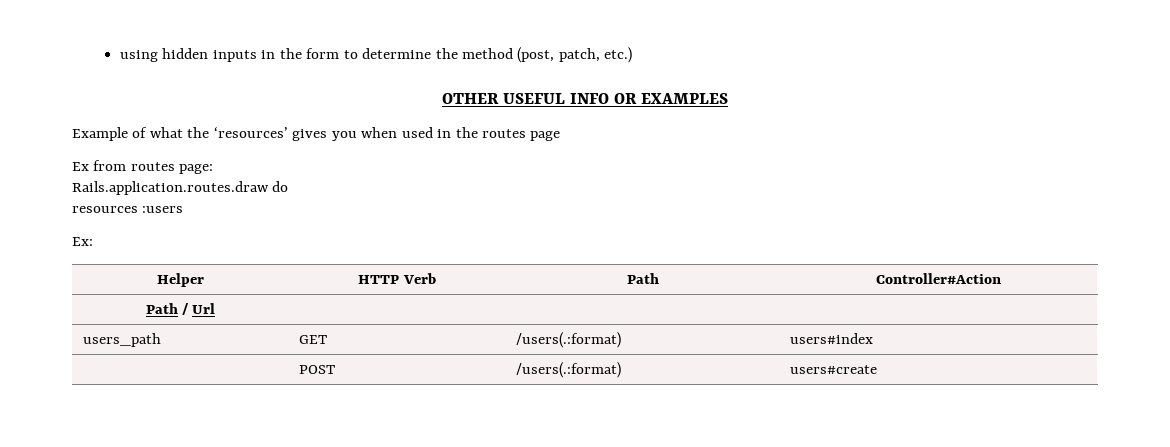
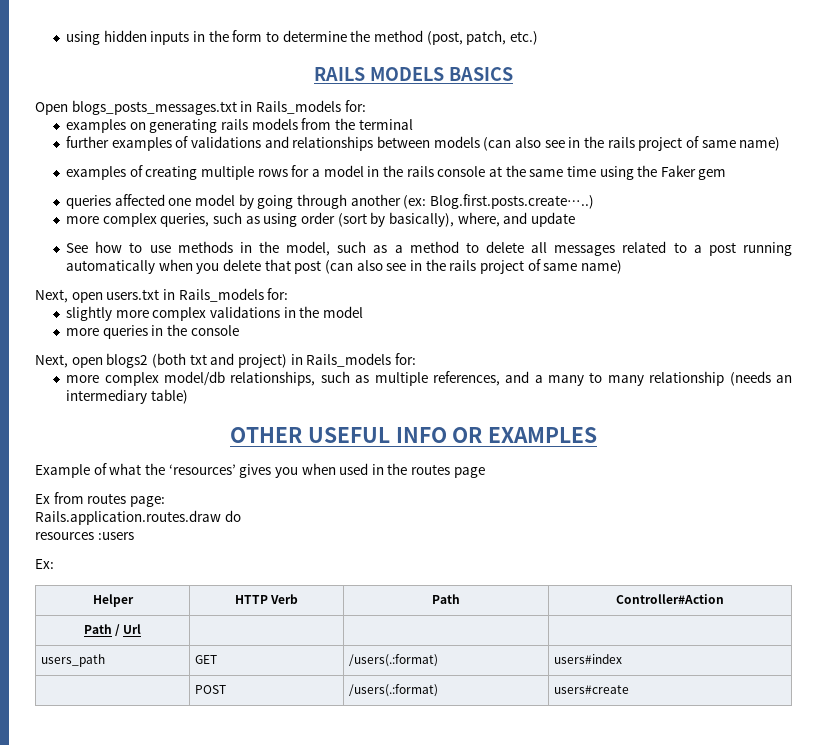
+ RAILS MODELS BASICS
+ Open blogs_posts_messages.txt in Rails_models for:
+ examples on generating rails models from the terminal
+ further examples of validations and relationships between models (can also see in the rails project of same name)
+ examples of creating multiple rows for a model in the rails console at the same time using the Faker gem
+ queries affected one model by going through another (ex: Blog.first.posts.create…..)
+ more complex queries, such as using order (sort by basically), where, and update
+ See how to use methods in the model, such as a method to delete all messages related to a post running automatically when you delete that post (can also see in the rails project of same name)
+ Next, open users.txt in Rails_models for:
+ slightly more complex validations in the model
+ more queries in the console
+ Next, open blogs2 (both txt and project) in Rails_models for:
+ more complex model/db relationships, such as multiple references, and a many to many relationship (needs an intermediary table)

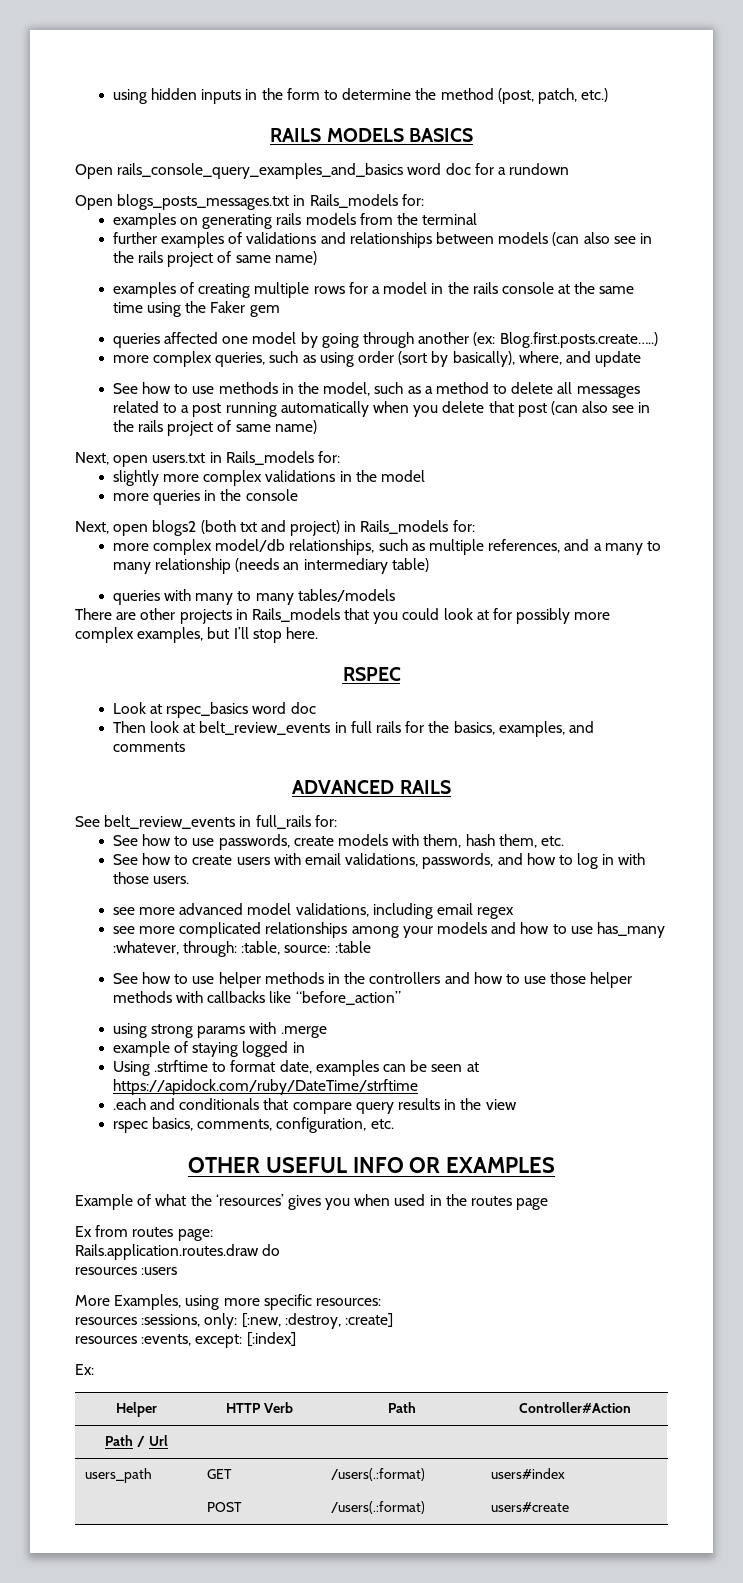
+ Open rails_console_query_examples_and_basics word doc for a rundown
+ queries with many to many tables/models
+ There are other projects in Rails_models that you could look at for possibly more complex examples, but I’ll stop here.
+ RSPEC
+ Look at rspec_basics word doc
+ Then look at belt_review_events in full rails for the basics, examples, and comments
+ ADVANCED RAILS
+ See belt_review_events in full_rails for:
+ See how to use passwords, create models with them, hash them, etc.
+ See how to create users with email validations, passwords, and how to log in with those users.
+ see more advanced model validations, including email regex
+ see more complicated relationships among your models and how to use has_many :whatever, through: :table, source: :table
+ See how to use helper methods in the controllers and how to use those helper methods with callbacks like “before_action”
+ using strong params with .merge
+ example of staying logged in
+ Using .strftime to format date, examples can be seen at https://apidock.com/ruby/DateTime/strftime
+ .each and conditionals that compare query results in the view
+ rspec basics, comments, configuration, etc.
+ More Examples, using more specific resources:
+ resources :sessions, only: [:new, :destroy, :create]
+ resources :events, except: [:index]

